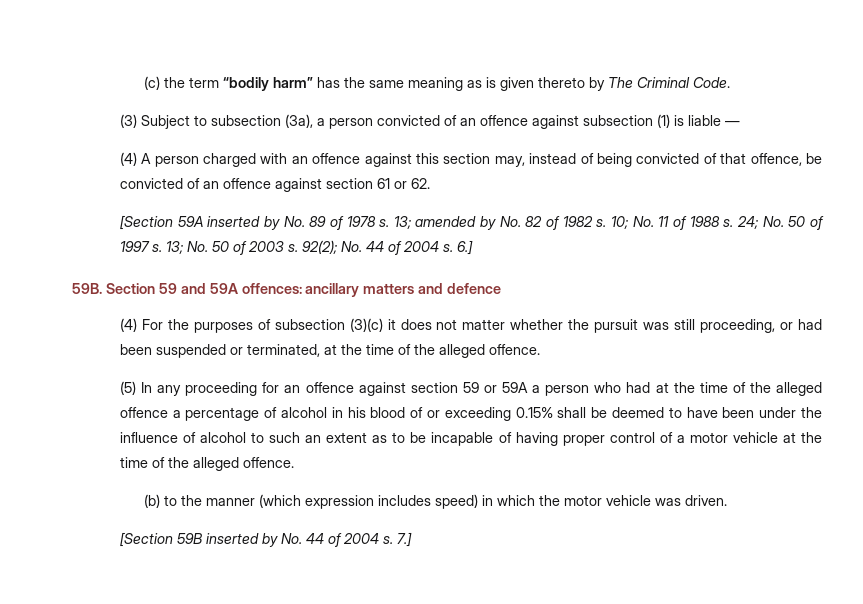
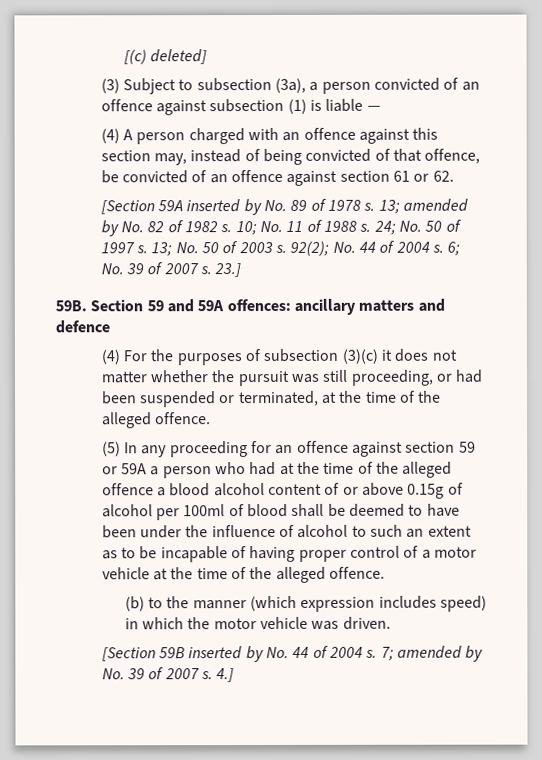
- (c) the term “bodily harm” has the same meaning as is given thereto by The Criminal Code.
+ [(c) deleted]
- 6.]
+ 6; No. 39 of 2007 s. 23.]
- (5) In any proceeding for an offence against section 59 or 59A a person who had at the time of the alleged offence a percentage of alcohol in his blood of or exceeding 0.15% shall be deemed to have been under the influence of alcohol to such an extent as to be incapable of having proper control of a motor vehicle at the time of the alleged offence.
+ (5) In any proceeding for an offence against section 59 or 59A a person who had at the time of the alleged offence a blood alcohol content of or above 0.15g of alcohol per 100ml of blood shall be deemed to have been under the influence of alcohol to such an extent as to be incapable of having proper control of a motor vehicle at the time of the alleged offence.
- 7.]
+ 7; amended by No. 39 of 2007 s. 4.]

